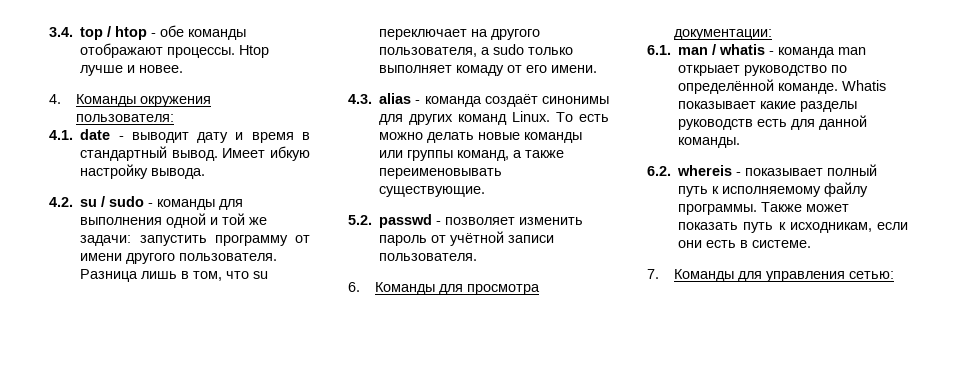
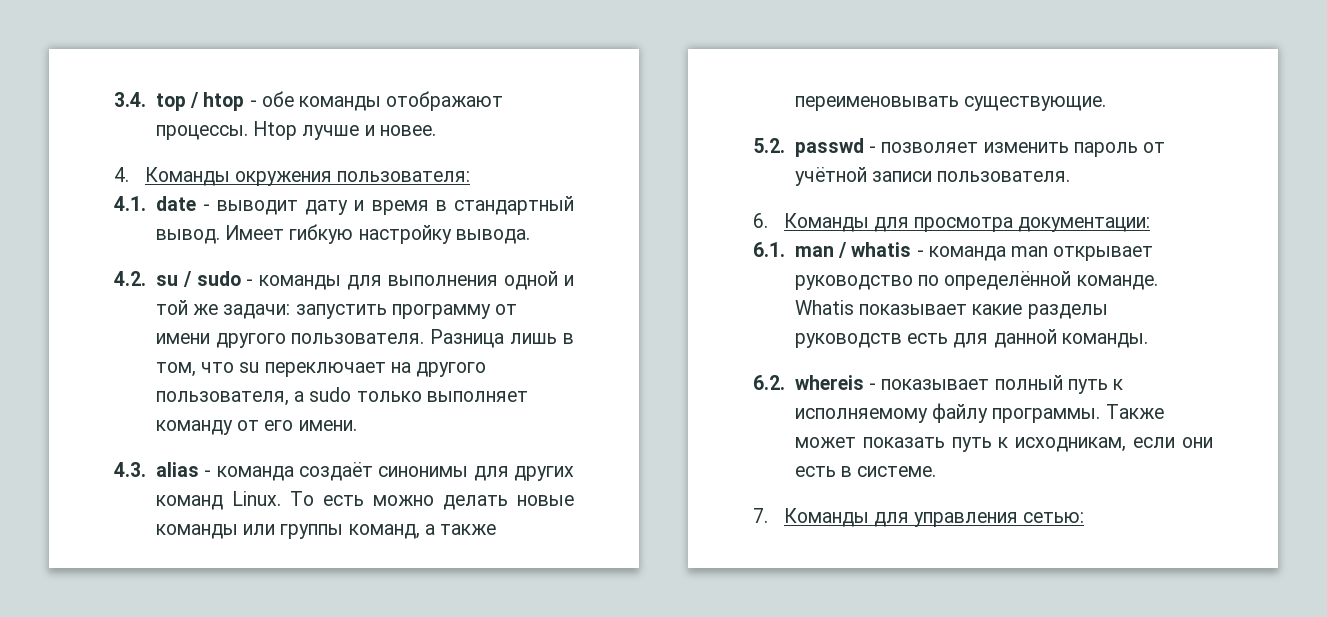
- Имеет ибкую настройку вывода.
+ Имеет гибкую настройку вывода.
- Разница лишь в том, что su переключает на другого пользователя, а sudo только выполняет комаду от его имени.
+ Разница лишь в том, что su переключает на другого пользователя, а sudo только выполняет команду от его имени.
- 6.1. man / whatis - команда man открыает руководство по определённой команде.
+ 6.1. man / whatis - команда man открывает руководство по определённой команде.

